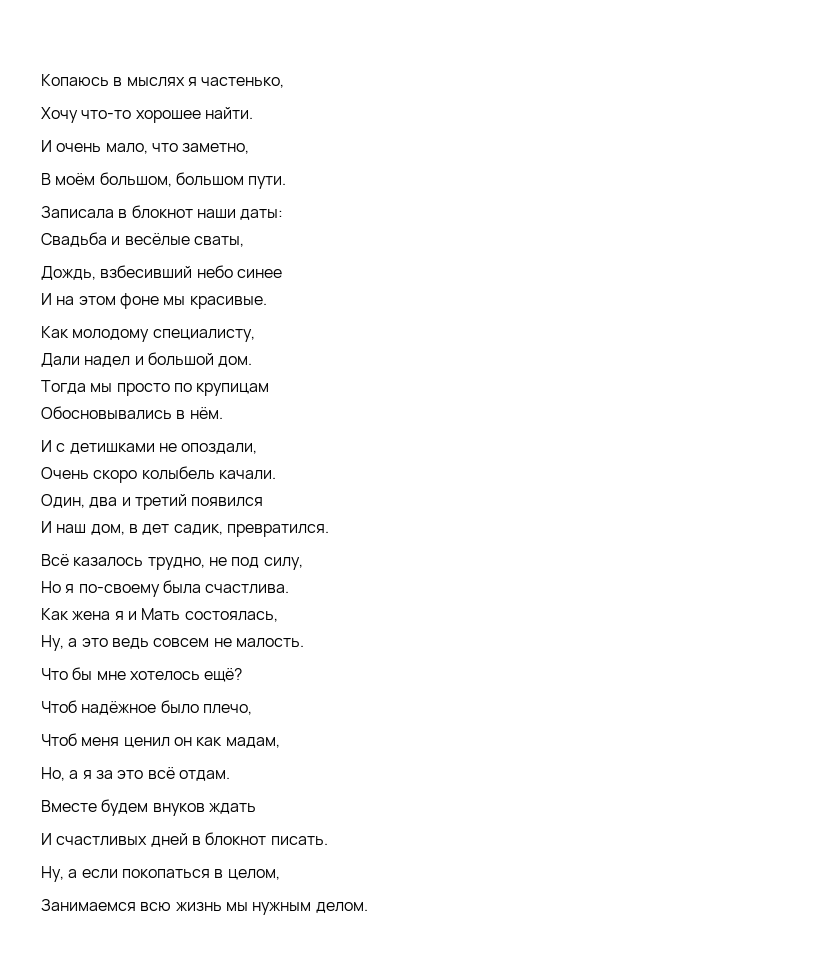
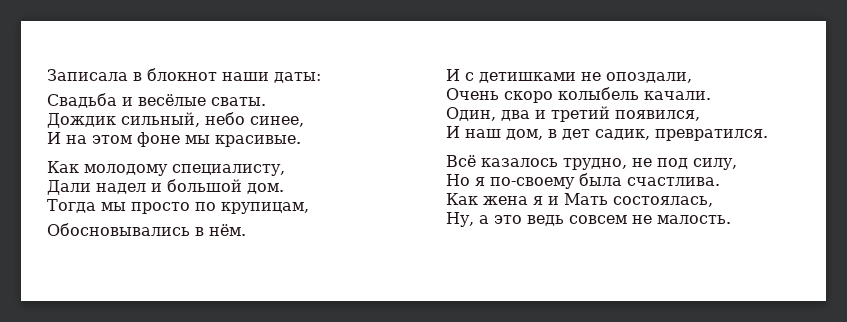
- Копаюсь в мыслях я частенько,
- Хочу что-то хорошее найти.
- И очень мало, что заметно,
- В моём большом, большом пути.
- Свадьба и весёлые сваты,
- Дождь, взбесивший небо синее
+ Свадьба и весёлые сваты.
+ Дождик сильный, небо синее,
- Тогда мы просто по крупицам
+ Тогда мы просто по крупицам,
- Один, два и третий появился
+ Один, два и третий появился,
- Что бы мне хотелось ещё?
- Чтоб надёжное было плечо,
- Чтоб меня ценил он как мадам,
- Но, а я за это всё отдам.
- Вместе будем внуков ждать
- И счастливых дней в блокнот писать.
- Ну, а если покопаться в целом,
- Занимаемся всю жизнь мы нужным делом.

